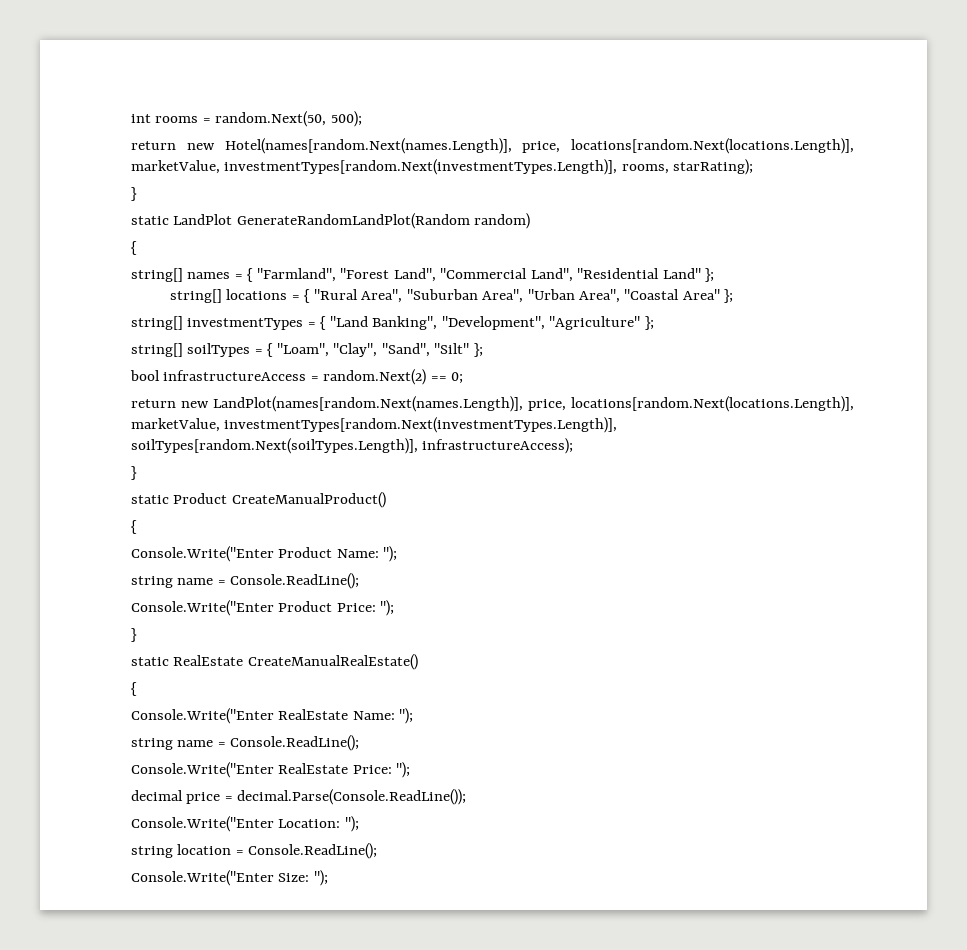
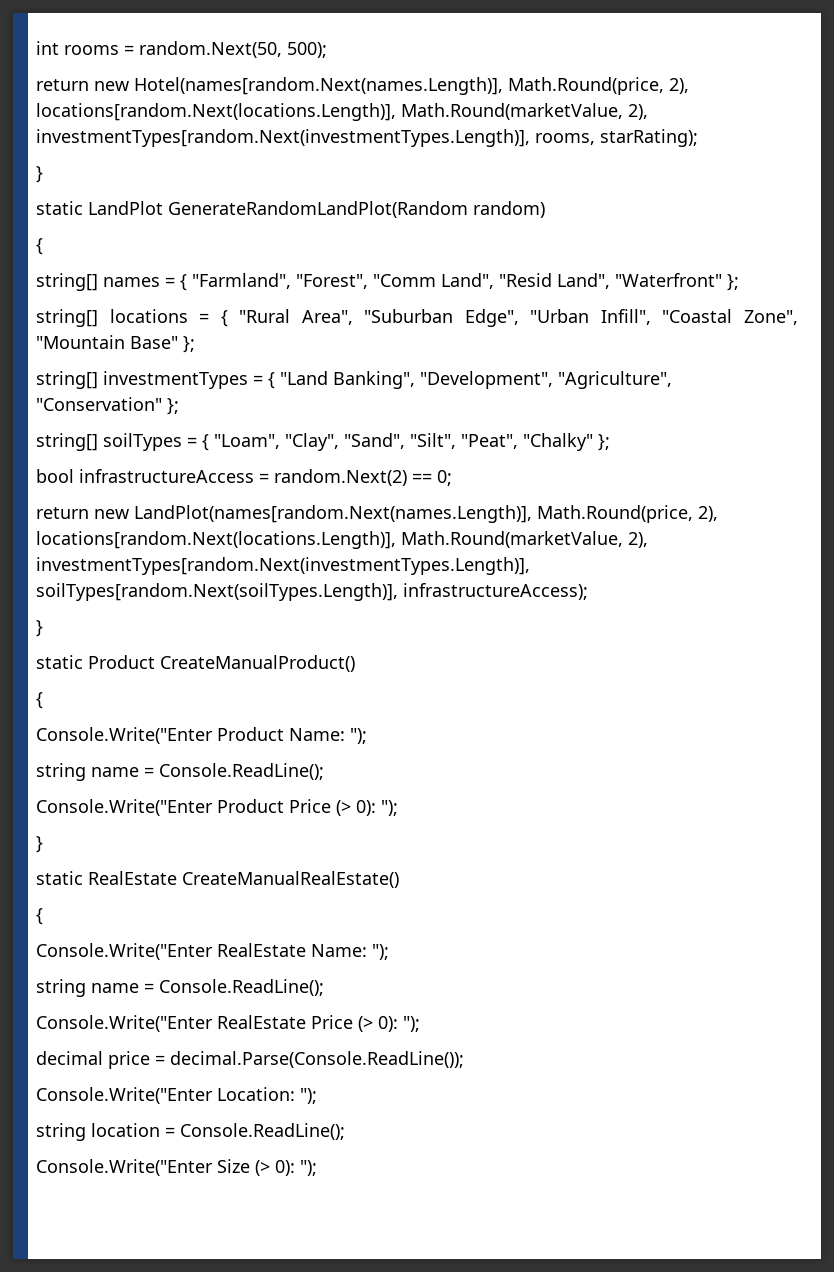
- return new Hotel(names[random.Next(names.Length)], price, locations[random.Next(locations.Length)], marketValue, investmentTypes[random.Next(investmentTypes.Length)], rooms, starRating);
+ return new Hotel(names[random.Next(names.Length)], Math.Round(price, 2), locations[random.Next(locations.Length)], Math.Round(marketValue, 2), investmentTypes[random.Next(investmentTypes.Length)], rooms, starRating);
- string[] names = { "Farmland", "Forest Land", "Commercial Land", "Residential Land" };
+ string[] names = { "Farmland", "Forest", "Comm Land", "Resid Land", "Waterfront" };
- string[] locations = { "Rural Area", "Suburban Area", "Urban Area", "Coastal Area" };
+ string[] locations = { "Rural Area", "Suburban Edge", "Urban Infill", "Coastal Zone", "Mountain Base" };
- string[] investmentTypes = { "Land Banking", "Development", "Agriculture" };
+ string[] investmentTypes = { "Land Banking", "Development", "Agriculture", "Conservation" };
- string[] soilTypes = { "Loam", "Clay", "Sand", "Silt" };
+ string[] soilTypes = { "Loam", "Clay", "Sand", "Silt", "Peat", "Chalky" };
- return new LandPlot(names[random.Next(names.Length)], price, locations[random.Next(locations.Length)], marketValue, investmentTypes[random.Next(investmentTypes.Length)], soilTypes[random.Next(soilTypes.Length)], infrastructureAccess);
+ return new LandPlot(names[random.Next(names.Length)], Math.Round(price, 2), locations[random.Next(locations.Length)], Math.Round(marketValue, 2), investmentTypes[random.Next(investmentTypes.Length)], soilTypes[random.Next(soilTypes.Length)], infrastructureAccess);
- Console.Write("Enter Product Price: ");
+ Console.Write("Enter Product Price (> 0): ");
- Console.Write("Enter RealEstate Price: ");
+ Console.Write("Enter RealEstate Price (> 0): ");
- Console.Write("Enter Size: ");
+ Console.Write("Enter Size (> 0): ");

